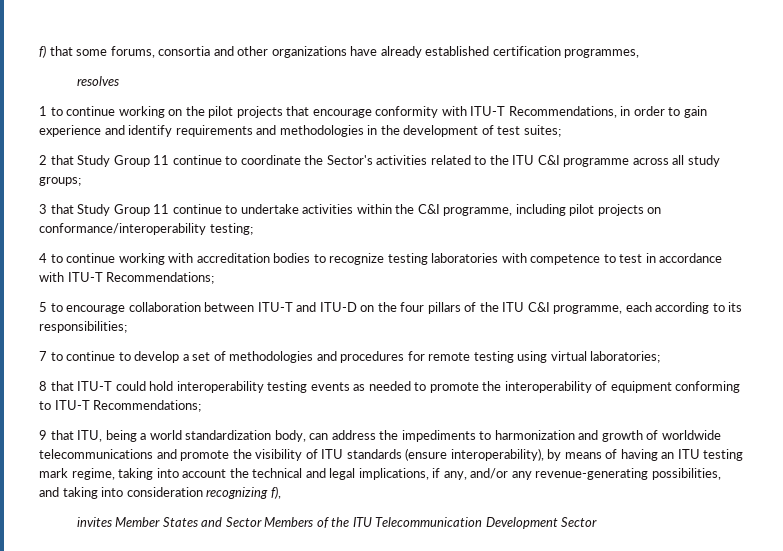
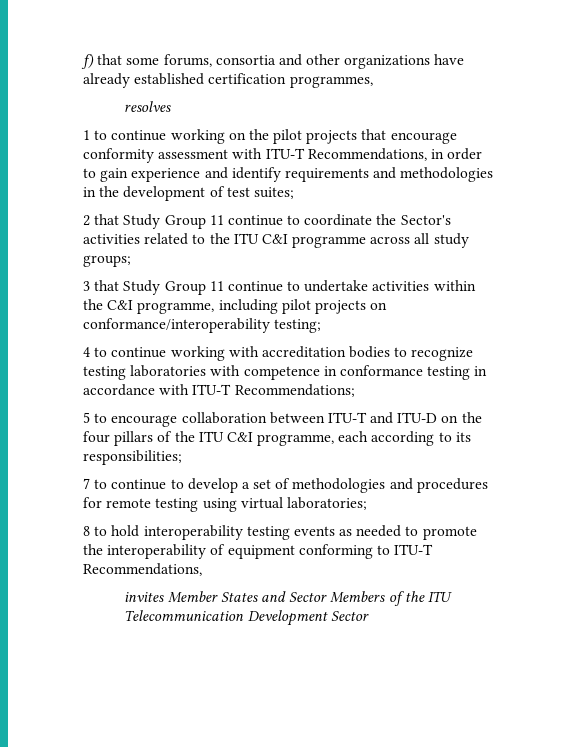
- 1 to continue working on the pilot projects that encourage conformity with ITU-T Recommendations, in order to gain experience and identify requirements and methodologies in the development of test suites;
+ 1 to continue working on the pilot projects that encourage conformity assessment with ITU-T Recommendations, in order to gain experience and identify requirements and methodologies in the development of test suites;
- 4 to continue working with accreditation bodies to recognize testing laboratories with competence to test in accordance with ITU-T Recommendations;
+ 4 to continue working with accreditation bodies to recognize testing laboratories with competence in conformance testing in accordance with ITU-T Recommendations;
- 8 that ITU-T could hold interoperability testing events as needed to promote the interoperability of equipment conforming to ITU-T Recommendations;
- 9 that ITU, being a world standardization body, can address the impediments to harmonization and growth of worldwide telecommunications and promote the visibility of ITU standards (ensure interoperability), by means of having an ITU testing mark regime, taking into account the technical and legal implications, if any, and/or any revenue-generating possibilities, and taking into consideration recognizing f),
+ 8 to hold interoperability testing events as needed to promote the interoperability of equipment conforming to ITU-T Recommendations,

